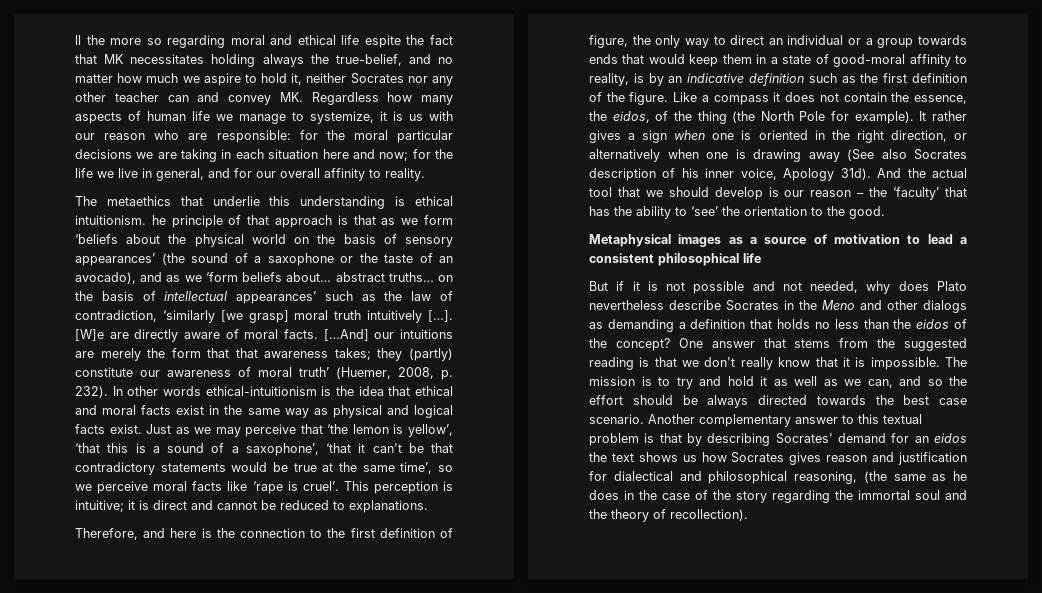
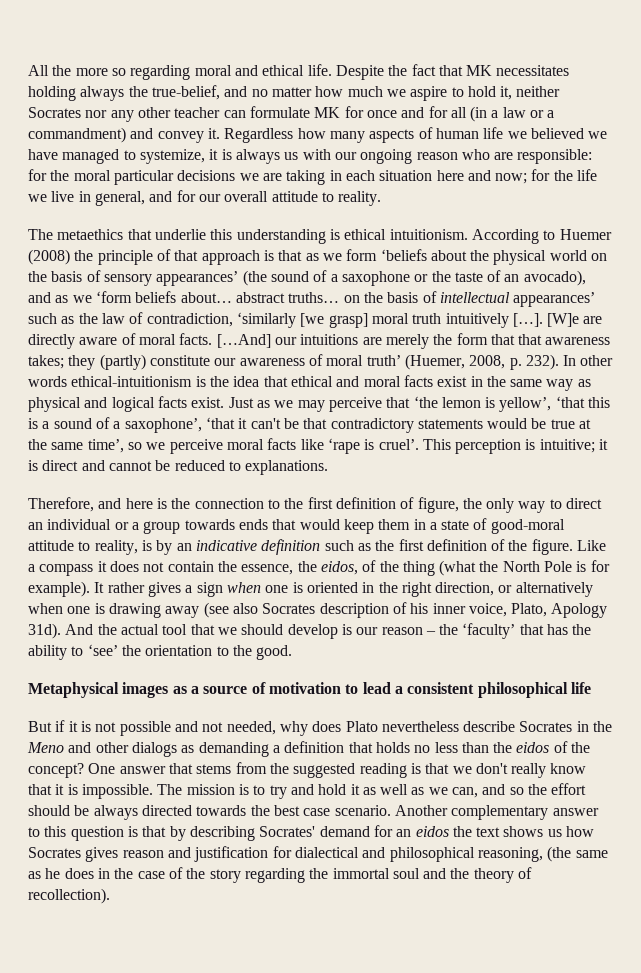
- ll the more so regarding moral and ethical life espite the fact that MK necessitates holding always the true-belief, and no matter how much we aspire to hold it, neither Socrates nor any other teacher can and convey MK. Regardless how many aspects of human life we manage to systemize, it is us with our reason who are responsible:
+ All the more so regarding moral and ethical life. Despite the fact that MK necessitates holding always the true-belief, and no matter how much we aspire to hold it, neither Socrates nor any other teacher can formulate MK for once and for all (in a law or a commandment) and convey it. Regardless how many aspects of human life we believed we have managed to systemize, it is always us with our ongoing reason who are responsible:
- for the life we live in general, and for our overall affinity to reality.
+ for the life we live in general, and for our overall attitude to reality.
- The metaethics that underlie this understanding is ethical intuitionism. he principle of that approach is that as we form ‘beliefs about the physical world on the basis of sensory appearances’ (the sound of a saxophone or the taste of an avocado), and as we ‘form beliefs about… abstract truths… on the basis of intellectual appearances’ such as the law of contradiction, ‘similarly [we grasp] moral truth intuitively […].
+ The metaethics that underlie this understanding is ethical intuitionism. According to Huemer (2008) the principle of that approach is that as we form ‘beliefs about the physical world on the basis of sensory appearances’ (the sound of a saxophone or the taste of an avocado), and as we ‘form beliefs about… abstract truths… on the basis of intellectual appearances’ such as the law of contradiction, ‘similarly [we grasp] moral truth intuitively […].
- Therefore, and here is the connection to the first definition of figure, the only way to direct an individual or a group towards ends that would keep them in a state of good-moral affinity to reality, is by an indicative definition such as the first definition of the figure.
+ Therefore, and here is the connection to the first definition of figure, the only way to direct an individual or a group towards ends that would keep them in a state of good-moral attitude to reality, is by an indicative definition such as the first definition of the figure.
- Like a compass it does not contain the essence, the eidos, of the thing (the North Pole for example).
+ Like a compass it does not contain the essence, the eidos, of the thing (what the North Pole is for example).
- It rather gives a sign when one is oriented in the right direction, or alternatively when one is drawing away (See also Socrates description of his inner voice, Apology 31d).
+ It rather gives a sign when one is oriented in the right direction, or alternatively when one is drawing away (see also Socrates description of his inner voice, Plato, Apology 31d).
- Another complementary answer to this textual problem is that by describing Socrates' demand for an eidos the text shows us how Socrates gives reason and justification for dialectical and philosophical reasoning, (the same as he does in the case of the story regarding the immortal soul and the theory of recollection).
+ Another complementary answer to this question is that by describing Socrates' demand for an eidos the text shows us how Socrates gives reason and justification for dialectical and philosophical reasoning, (the same as he does in the case of the story regarding the immortal soul and the theory of recollection).

